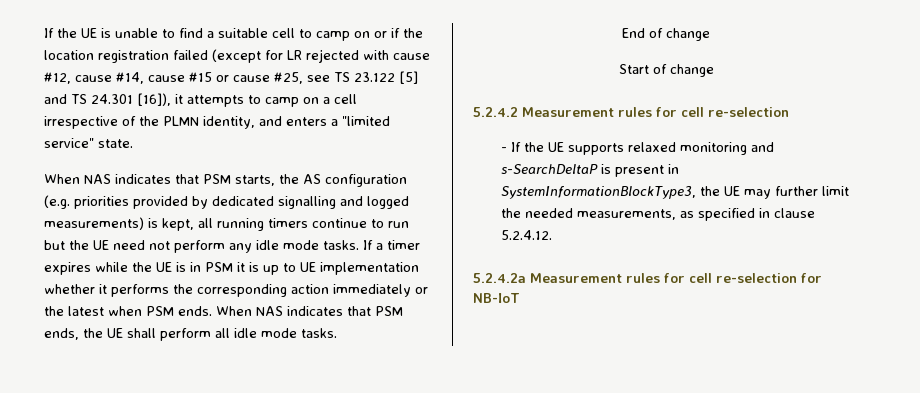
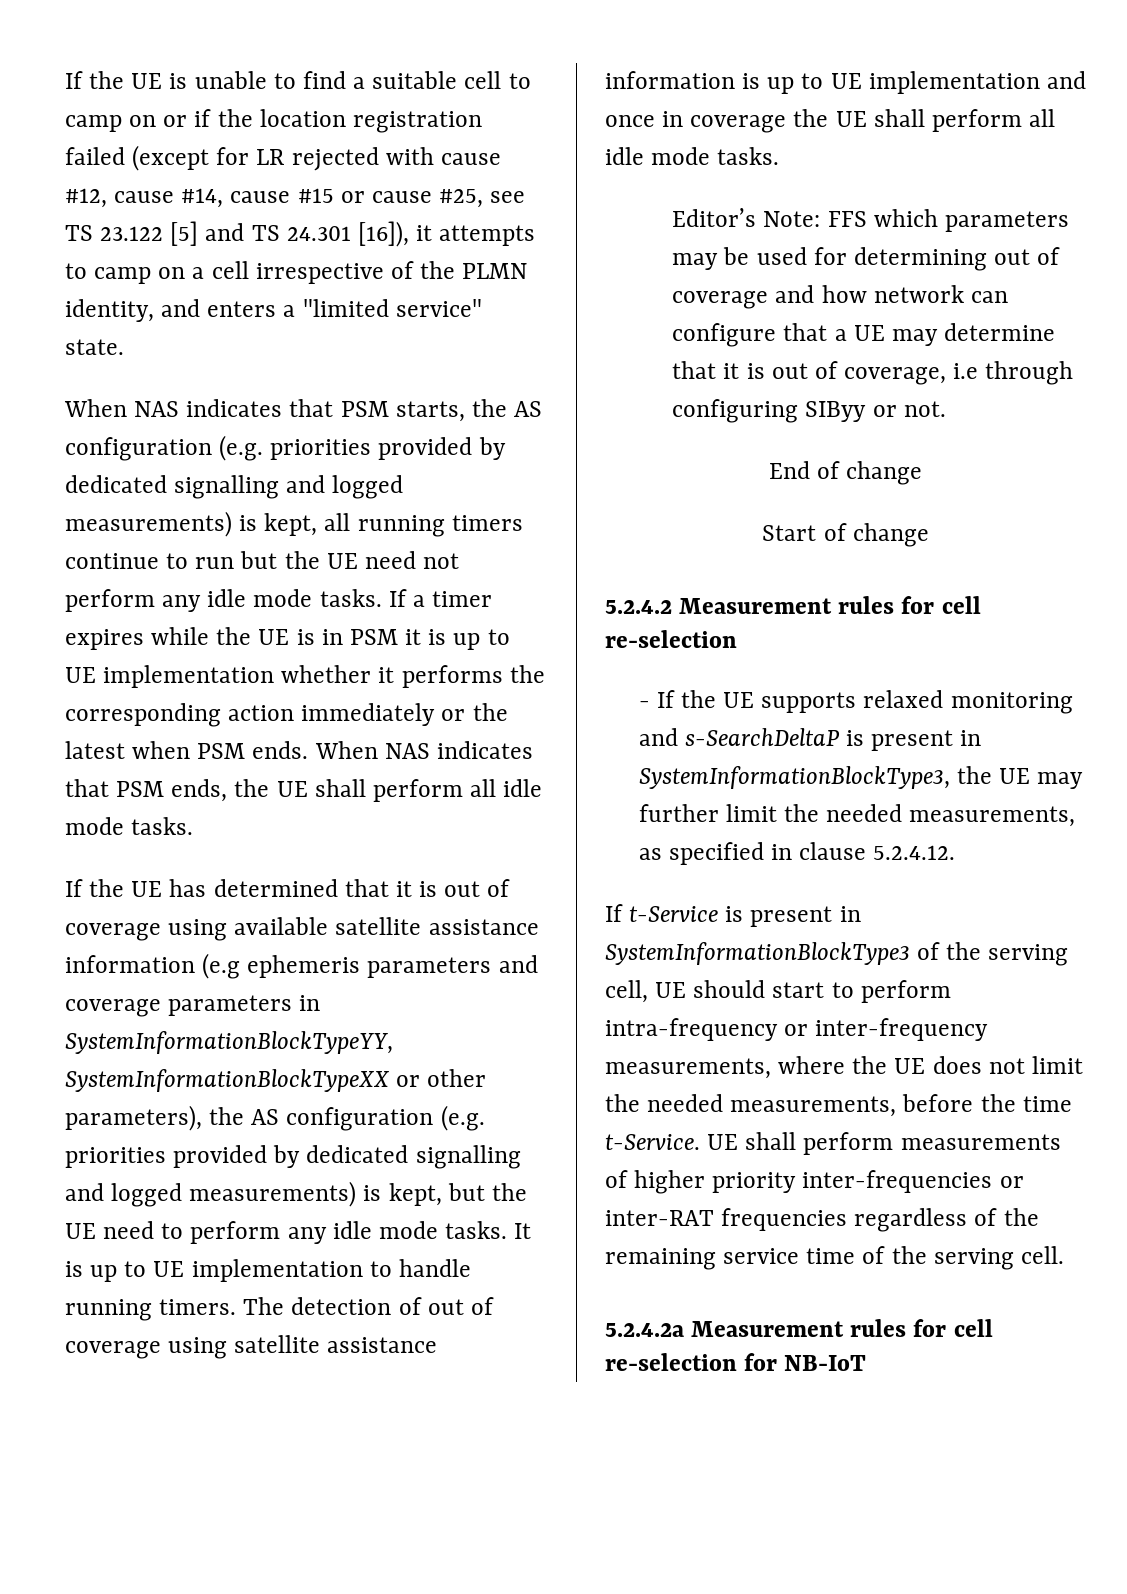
+ If the UE has determined that it is out of coverage using available satellite assistance information (e.g ephemeris parameters and coverage parameters in SystemInformationBlockTypeYY, SystemInformationBlockTypeXX or other parameters), the AS configuration (e.g. priorities provided by dedicated signalling and logged measurements) is kept, but the UE need to perform any idle mode tasks. It is up to UE implementation to handle running timers. The detection of out of coverage using satellite assistance information is up to UE implementation and once in coverage the UE shall perform all idle mode tasks.
+ Editor’s Note: FFS which parameters may be used for determining out of coverage and how network can configure that a UE may determine that it is out of coverage, i.e through configuring SIByy or not.
+ If t-Service is present in SystemInformationBlockType3 of the serving cell, UE should start to perform intra-frequency or inter-frequency measurements, where the UE does not limit the needed measurements, before the time t-Service. UE shall perform measurements of higher priority inter-frequencies or inter-RAT frequencies regardless of the remaining service time of the serving cell.

